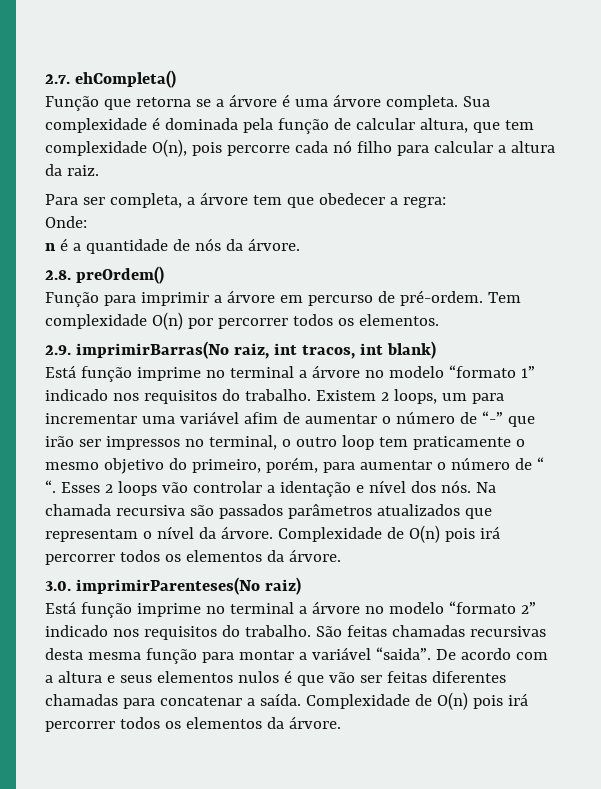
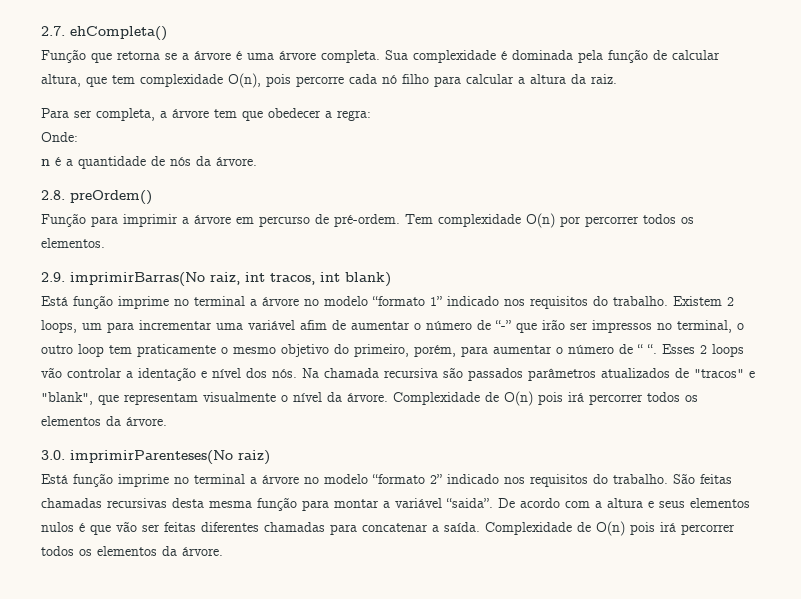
- Na chamada recursiva são passados parâmetros atualizados que representam o nível da árvore.
+ Na chamada recursiva são passados parâmetros atualizados de "tracos" e "blank", que representam visualmente o nível da árvore.

